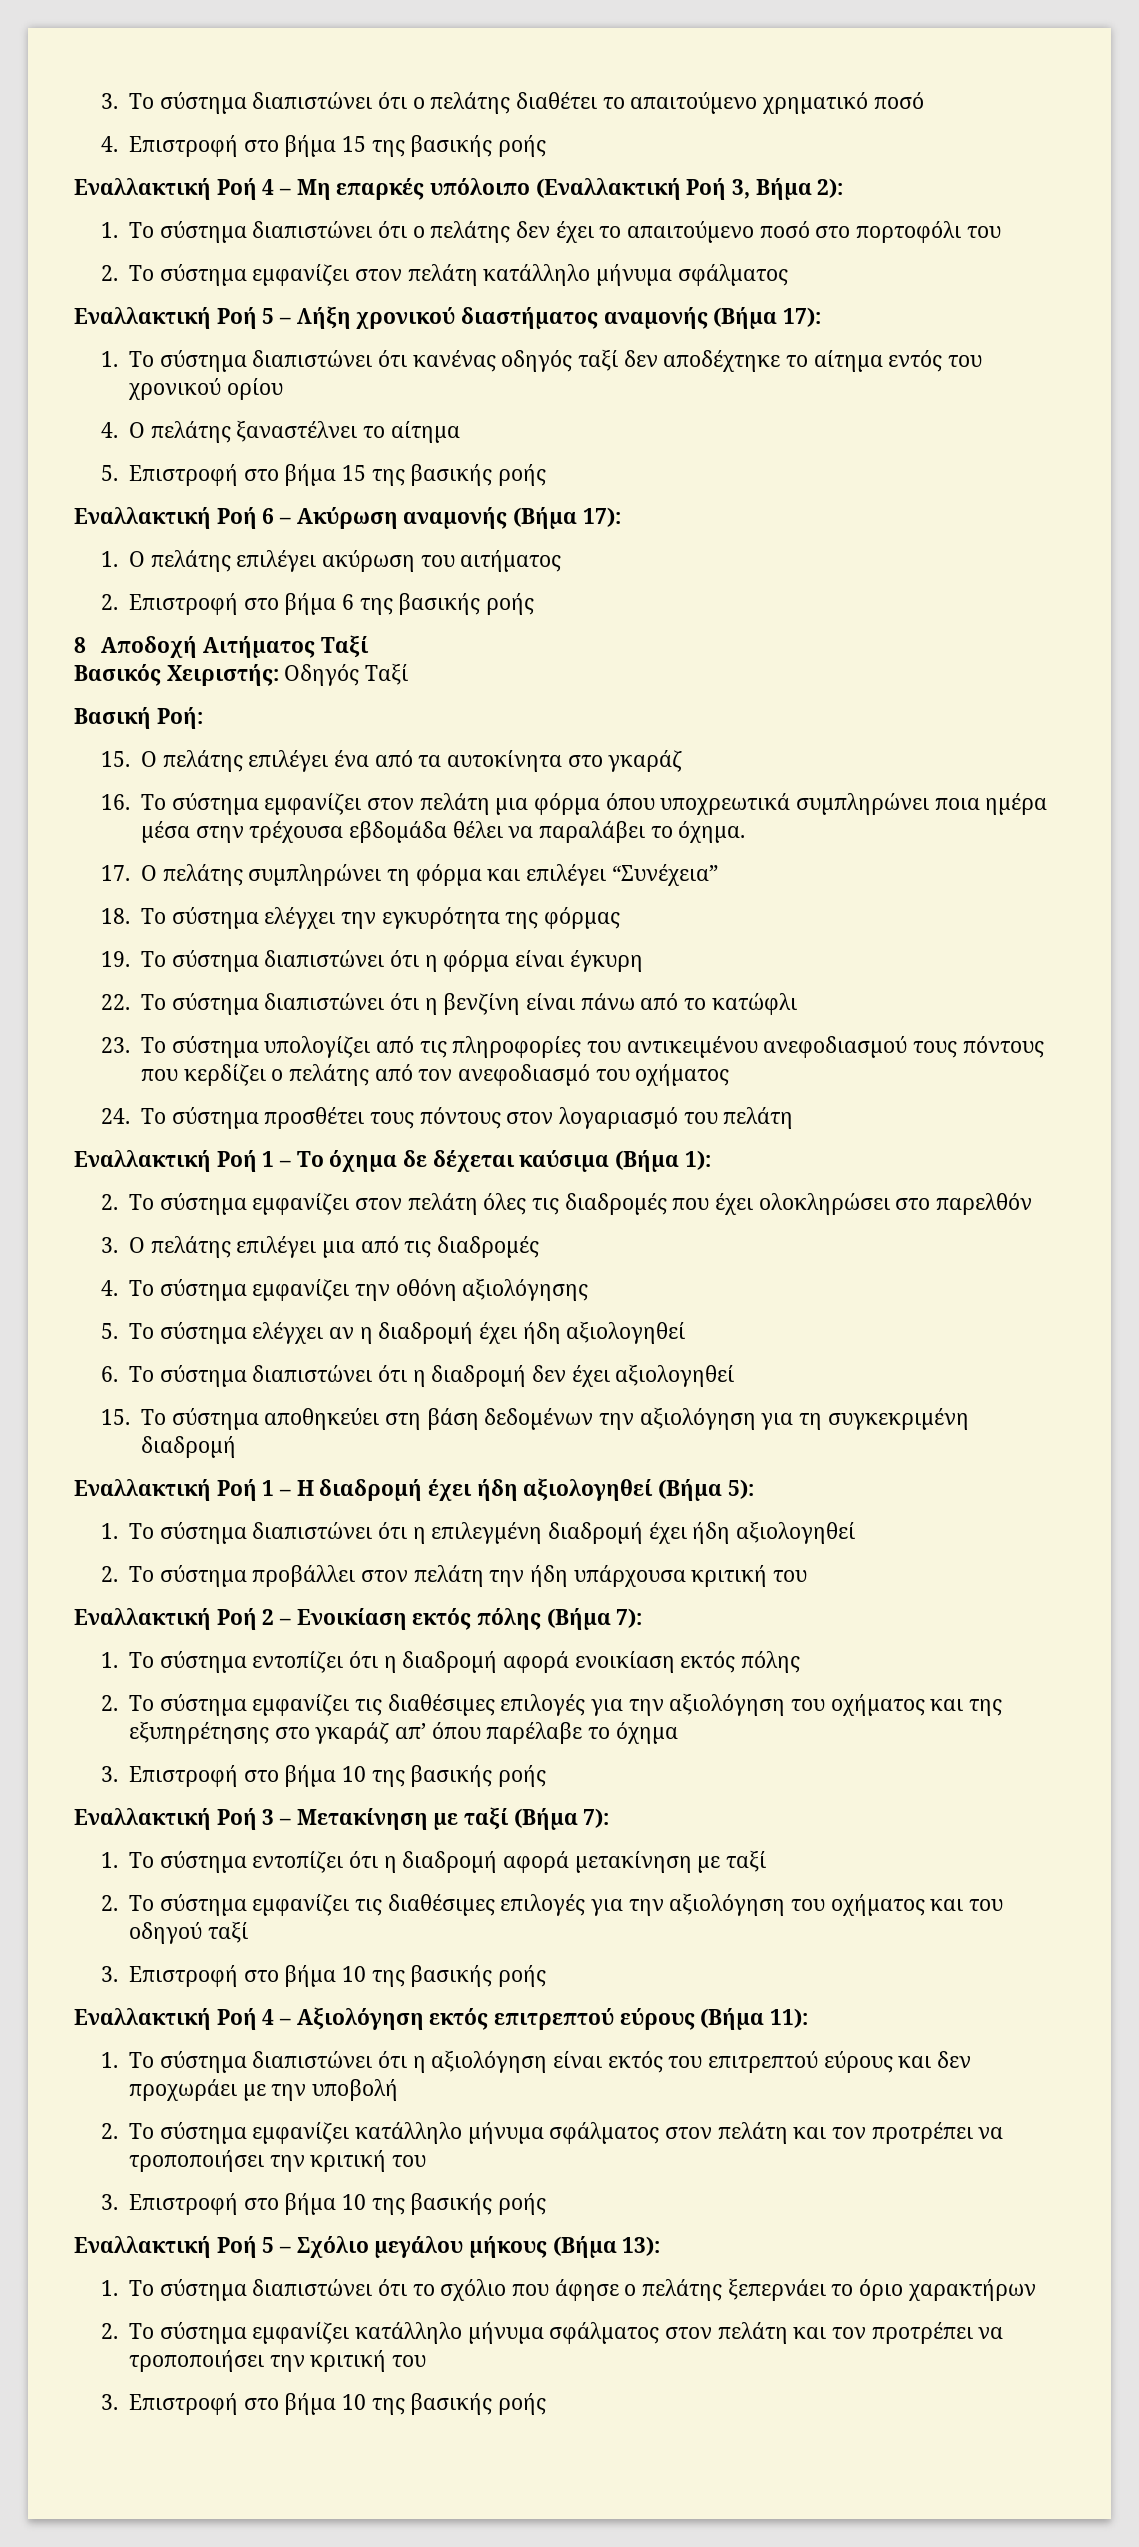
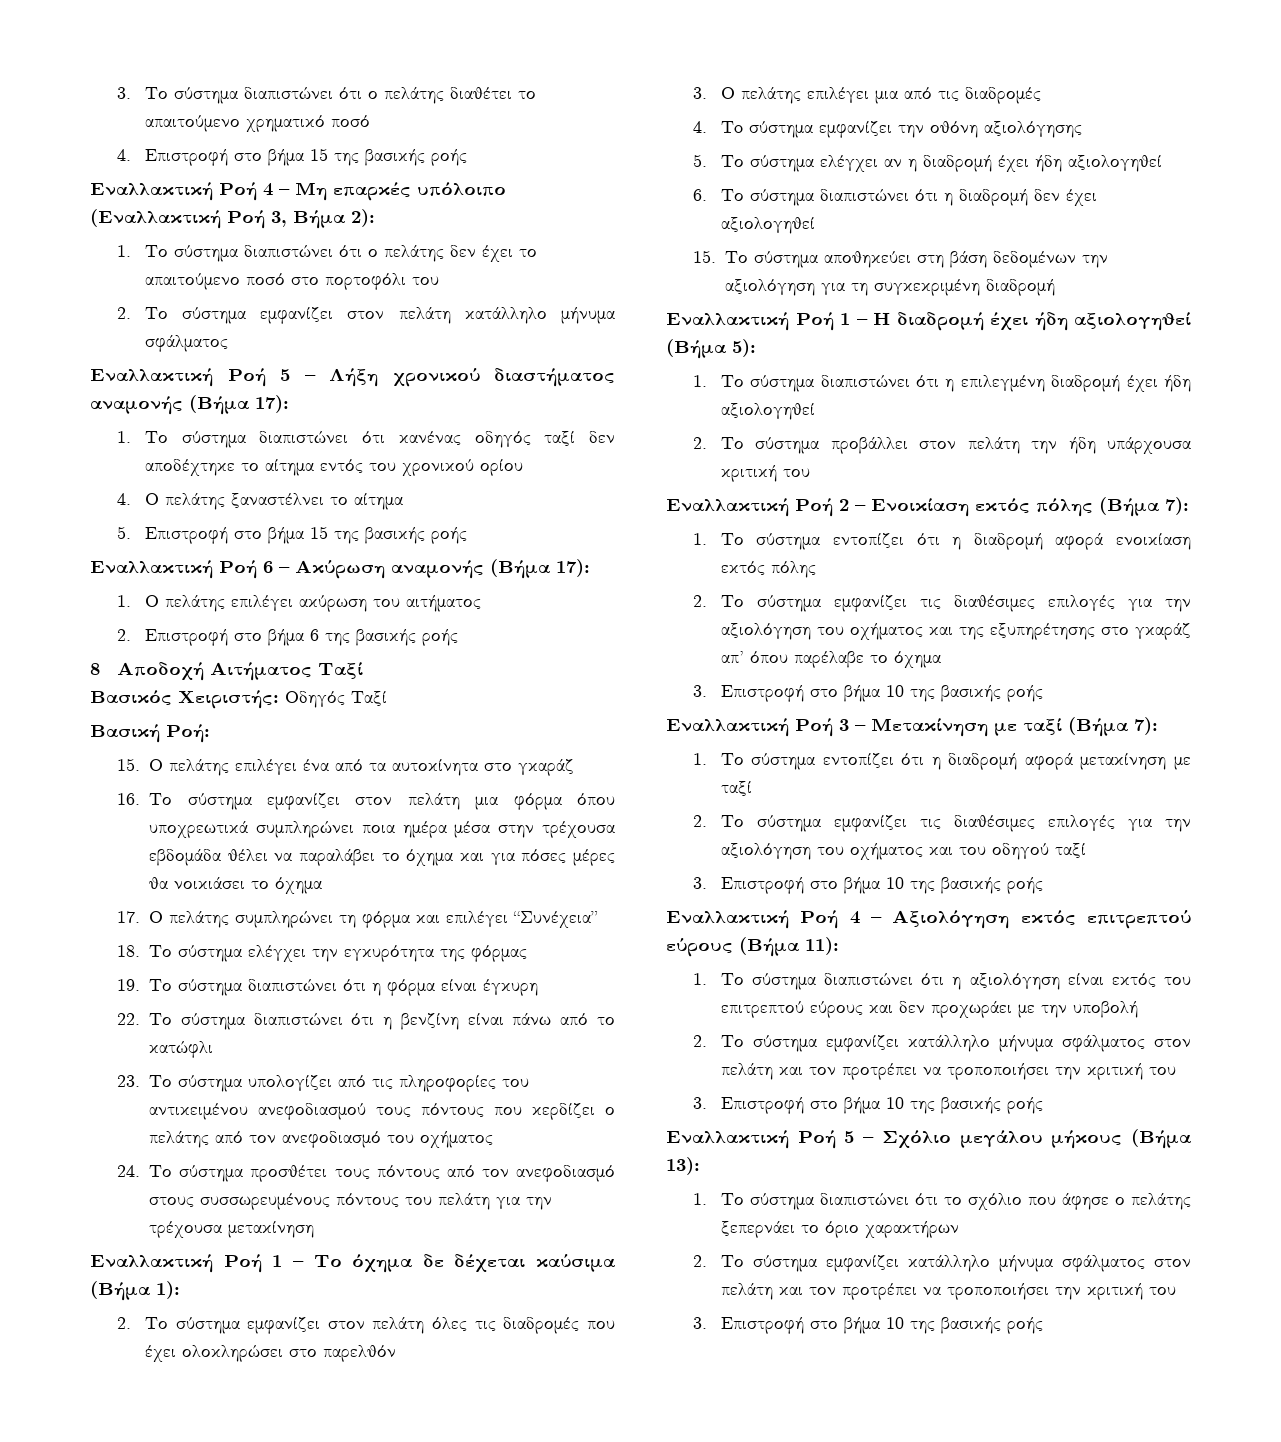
- 16. Το σύστημα εμφανίζει στον πελάτη μια φόρμα όπου υποχρεωτικά συμπληρώνει ποια ημέρα μέσα στην τρέχουσα εβδομάδα θέλει να παραλάβει το όχημα.
+ 16. Το σύστημα εμφανίζει στον πελάτη μια φόρμα όπου υποχρεωτικά συμπληρώνει ποια ημέρα μέσα στην τρέχουσα εβδομάδα θέλει να παραλάβει το όχημα και για πόσες μέρες θα νοικιάσει το όχημα
- 24. Το σύστημα προσθέτει τους πόντους στον λογαριασμό του πελάτη
+ 24. Το σύστημα προσθέτει τους πόντους από τον ανεφοδιασμό στους συσσωρευμένους πόντους του πελάτη για την τρέχουσα μετακίνηση

